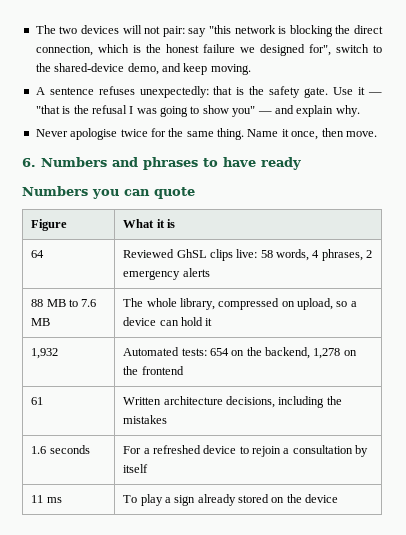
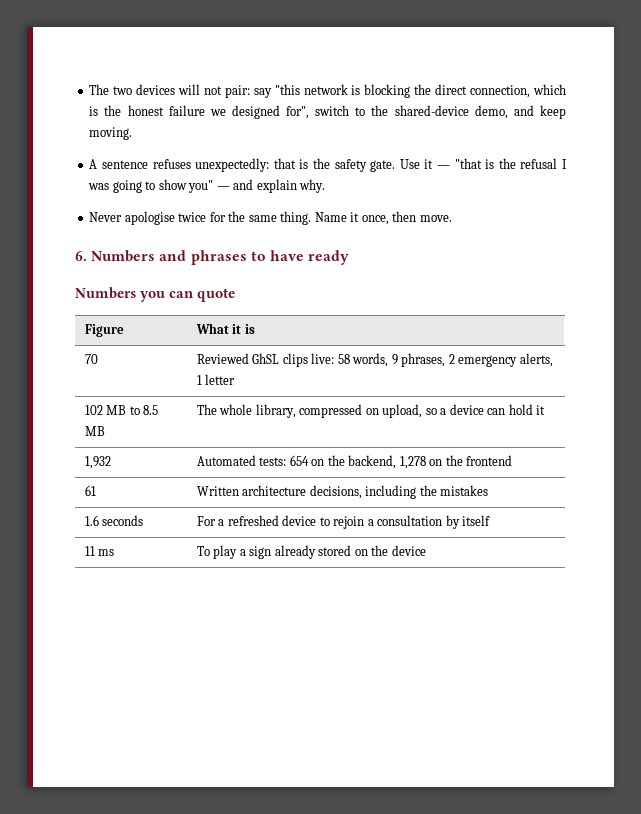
- 64 | Reviewed GhSL clips live: 58 words, 4 phrases, 2 emergency alerts
- 88 MB to 7.6 MB | The whole library, compressed on upload, so a device can hold it
+ 70 | Reviewed GhSL clips live: 58 words, 9 phrases, 2 emergency alerts, 1 letter
+ 102 MB to 8.5 MB | The whole library, compressed on upload, so a device can hold it

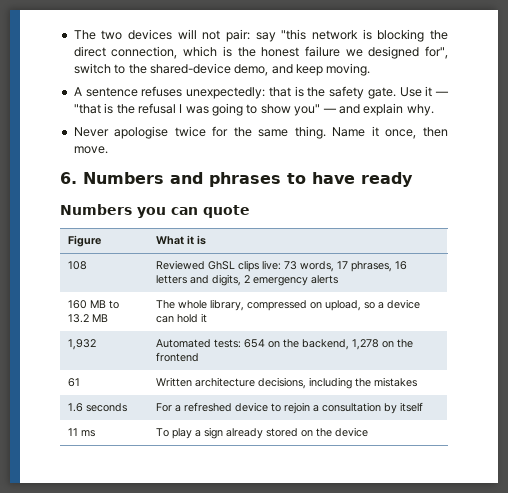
- 70 | Reviewed GhSL clips live: 58 words, 9 phrases, 2 emergency alerts, 1 letter
- 102 MB to 8.5 MB | The whole library, compressed on upload, so a device can hold it
+ 108 | Reviewed GhSL clips live: 73 words, 17 phrases, 16 letters and digits, 2 emergency alerts
+ 160 MB to 13.2 MB | The whole library, compressed on upload, so a device can hold it

